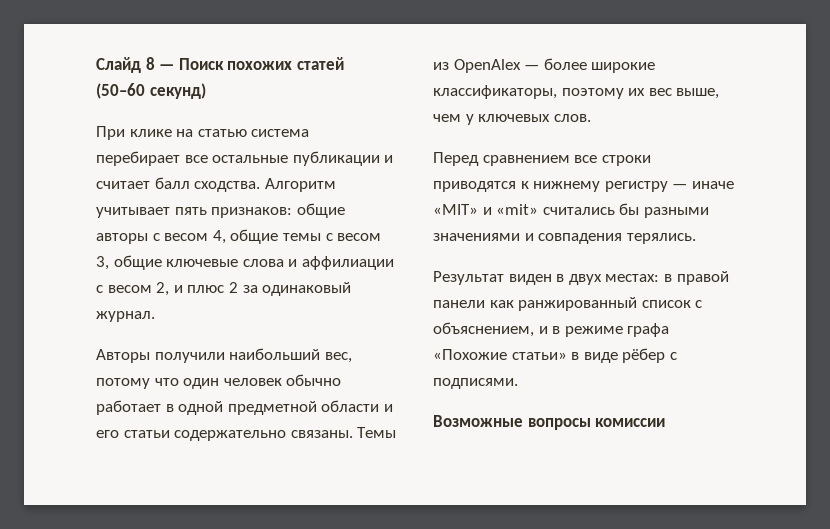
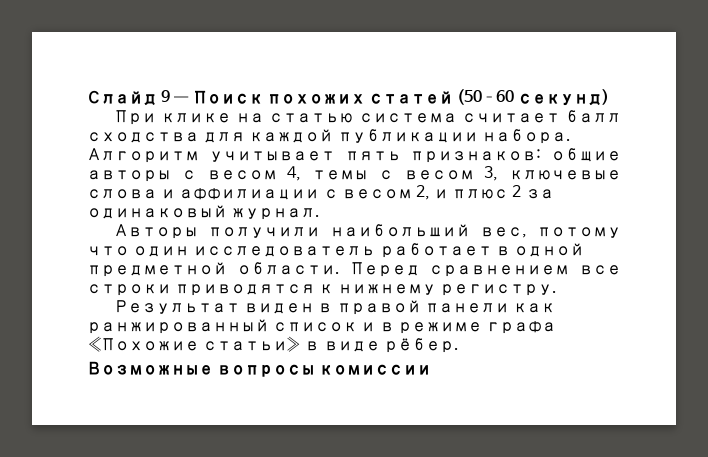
- Слайд 8 — Поиск похожих статей (50–60 секунд)
+ Слайд 9 — Поиск похожих статей (50–60 секунд)
- При клике на статью система перебирает все остальные публикации и считает балл сходства.
+ При клике на статью система считает балл сходства для каждой публикации набора.
- Алгоритм учитывает пять признаков: общие авторы с весом 4, общие темы с весом 3, общие ключевые слова и аффилиации с весом 2, и плюс 2 за одинаковый журнал.
+ Алгоритм учитывает пять признаков: общие авторы с весом 4, темы с весом 3, ключевые слова и аффилиации с весом 2, и плюс 2 за одинаковый журнал.
- Авторы получили наибольший вес, потому что один человек обычно работает в одной предметной области и его статьи содержательно связаны. Темы из OpenAlex — более широкие классификаторы, поэтому их вес выше, чем у ключевых слов.
- Перед сравнением все строки приводятся к нижнему регистру — иначе «MIT» и «mit» считались бы разными значениями и совпадения терялись.
+ Авторы получили наибольший вес, потому что один исследователь работает в одной предметной области. Перед сравнением все строки приводятся к нижнему регистру.
- Результат виден в двух местах: в правой панели как ранжированный список с объяснением, и в режиме графа «Похожие статьи» в виде рёбер с подписями.
+ Результат виден в правой панели как ранжированный список и в режиме графа «Похожие статьи» в виде рёбер.

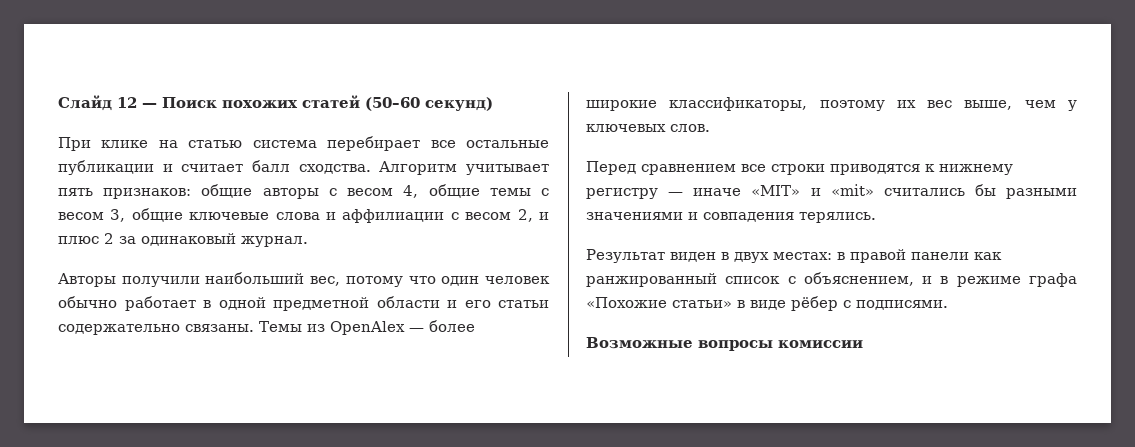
- Слайд 9 — Поиск похожих статей (50–60 секунд)
+ Слайд 12 — Поиск похожих статей (50–60 секунд)
- При клике на статью система считает балл сходства для каждой публикации набора.
+ При клике на статью система перебирает все остальные публикации и считает балл сходства.
- Алгоритм учитывает пять признаков: общие авторы с весом 4, темы с весом 3, ключевые слова и аффилиации с весом 2, и плюс 2 за одинаковый журнал.
+ Алгоритм учитывает пять признаков: общие авторы с весом 4, общие темы с весом 3, общие ключевые слова и аффилиации с весом 2, и плюс 2 за одинаковый журнал.
- Авторы получили наибольший вес, потому что один исследователь работает в одной предметной области. Перед сравнением все строки приводятся к нижнему регистру.
+ Авторы получили наибольший вес, потому что один человек обычно работает в одной предметной области и его статьи содержательно связаны. Темы из OpenAlex — более широкие классификаторы, поэтому их вес выше, чем у ключевых слов.
+ Перед сравнением все строки приводятся к нижнему регистру — иначе «MIT» и «mit» считались бы разными значениями и совпадения терялись.
- Результат виден в правой панели как ранжированный список и в режиме графа «Похожие статьи» в виде рёбер.
+ Результат виден в двух местах: в правой панели как ранжированный список с объяснением, и в режиме графа «Похожие статьи» в виде рёбер с подписями.

